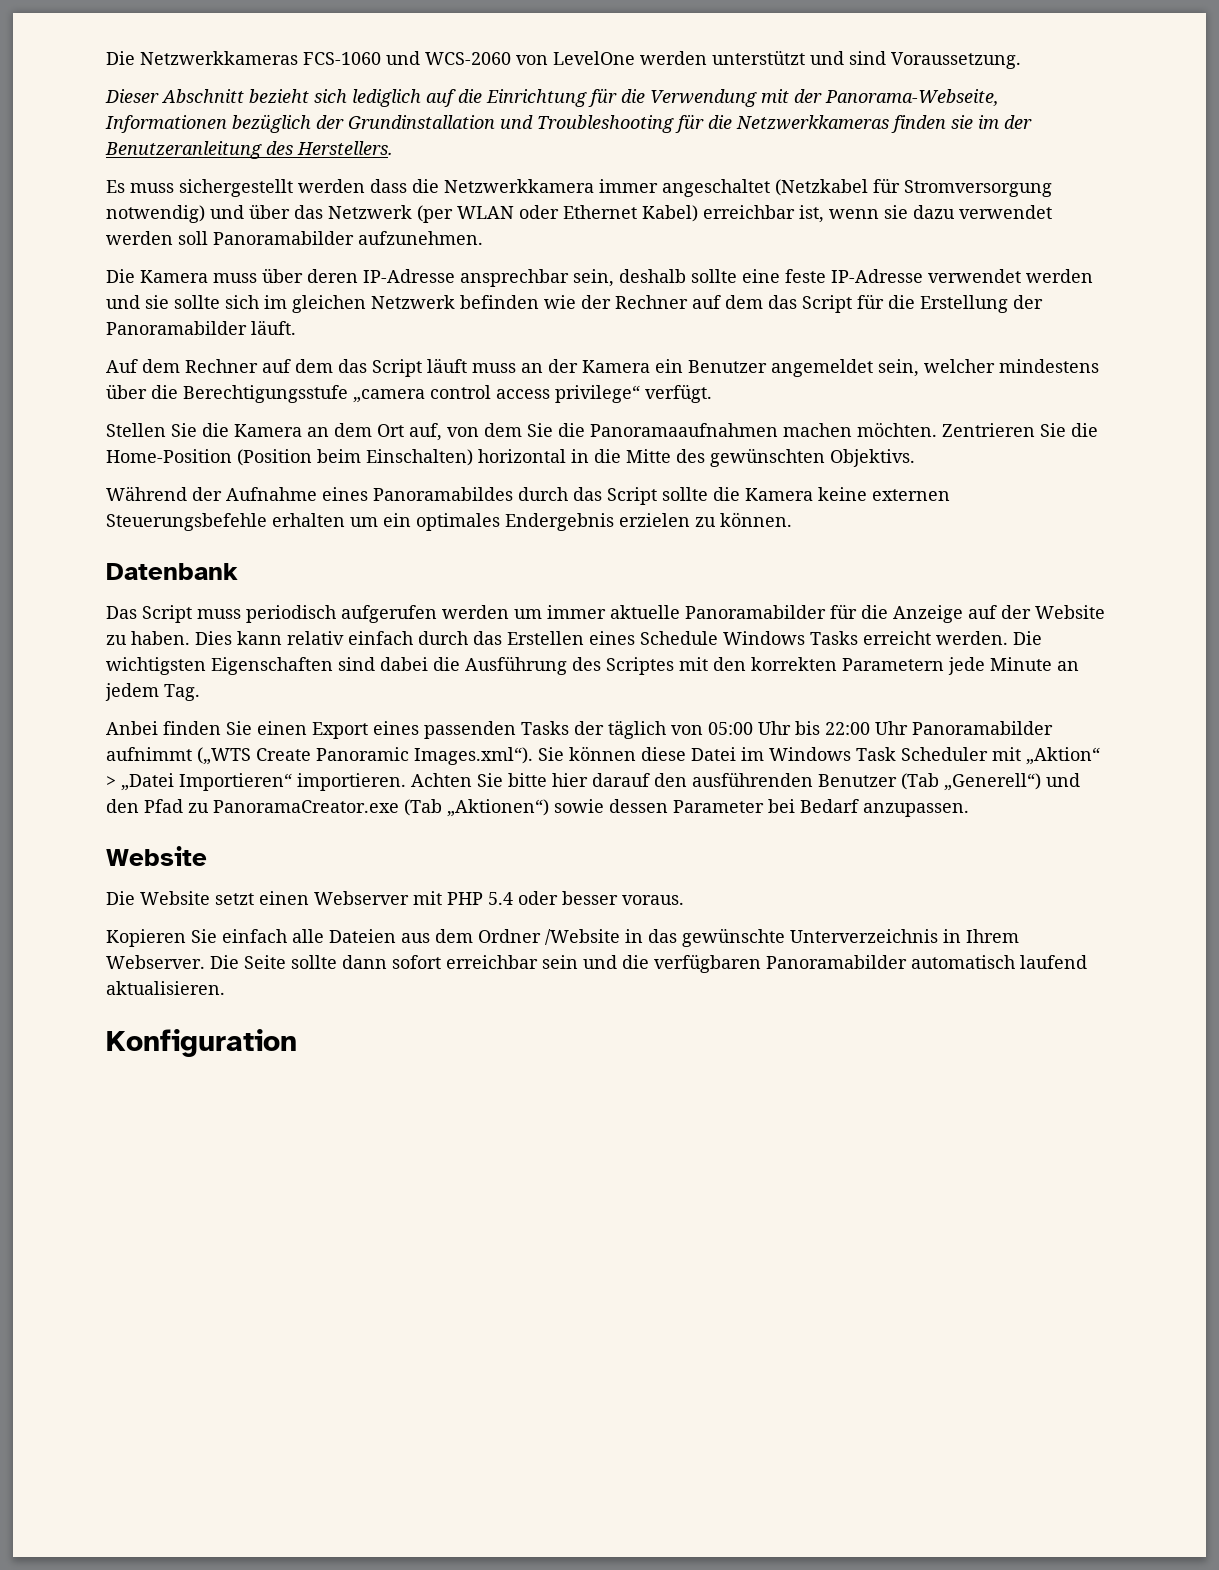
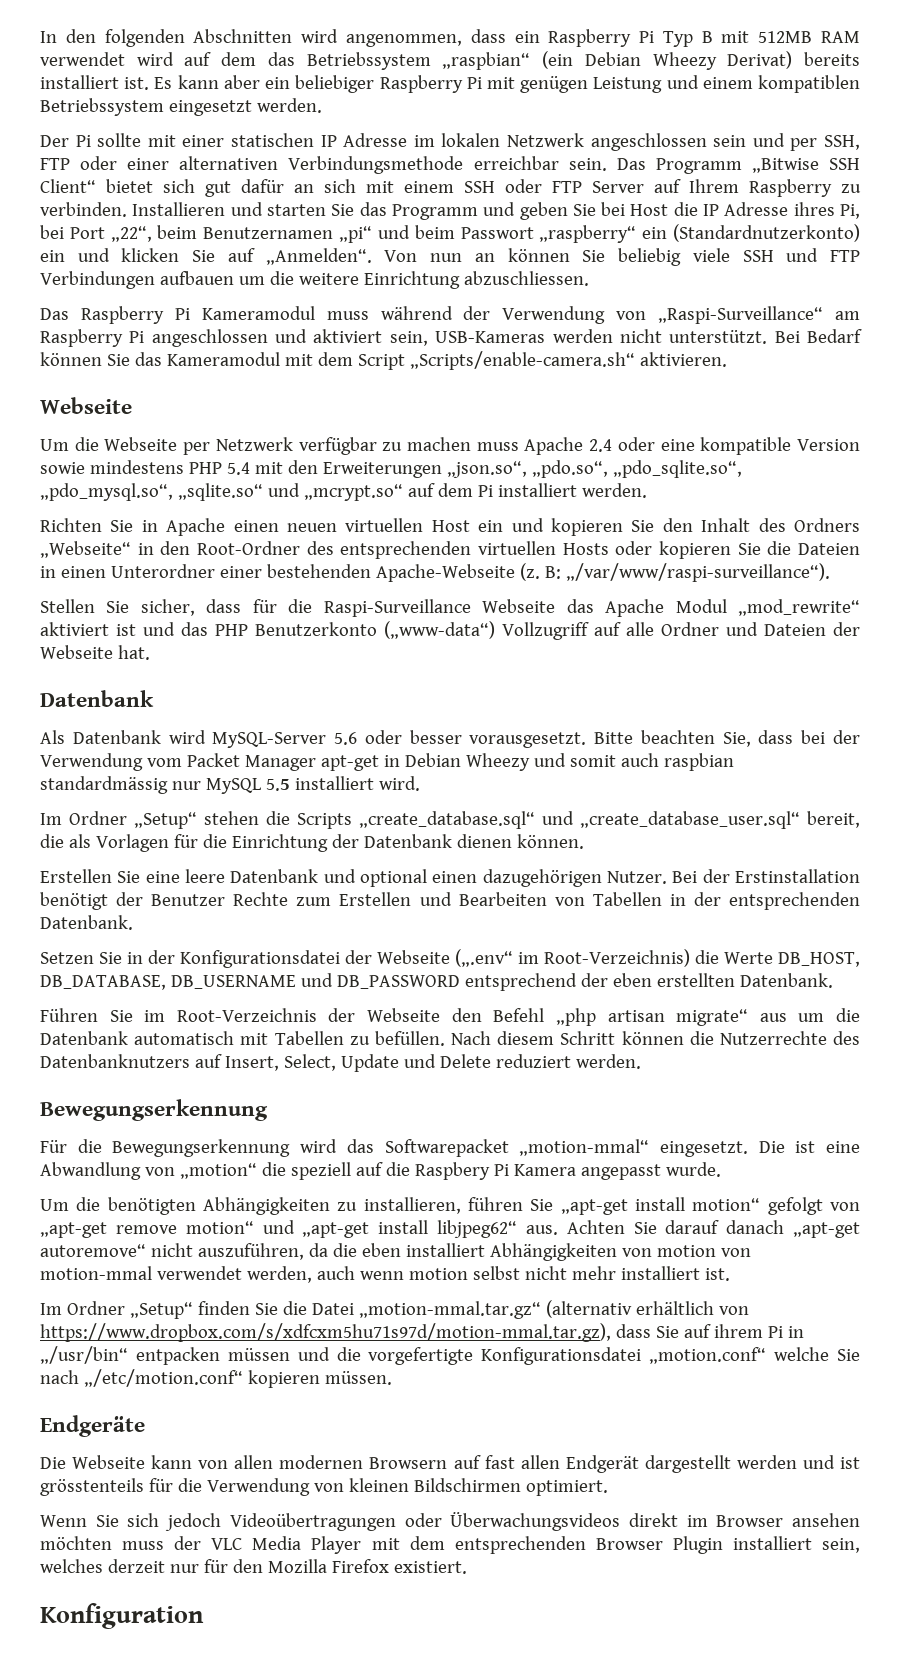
- Die Netzwerkkameras FCS-1060 und WCS-2060 von LevelOne werden unterstützt und sind Voraussetzung.
- Dieser Abschnitt bezieht sich lediglich auf die Einrichtung für die Verwendung mit der Panorama-Webseite, Informationen bezüglich der Grundinstallation und Troubleshooting für die Netzwerkkameras finden sie im der Benutzeranleitung des Herstellers.
- Es muss sichergestellt werden dass die Netzwerkkamera immer angeschaltet (Netzkabel für Stromversorgung notwendig) und über das Netzwerk (per WLAN oder Ethernet Kabel) erreichbar ist, wenn sie dazu verwendet werden soll Panoramabilder aufzunehmen.
- Die Kamera muss über deren IP-Adresse ansprechbar sein, deshalb sollte eine feste IP-Adresse verwendet werden und sie sollte sich im gleichen Netzwerk befinden wie der Rechner auf dem das Script für die Erstellung der Panoramabilder läuft.
- Auf dem Rechner auf dem das Script läuft muss an der Kamera ein Benutzer angemeldet sein, welcher mindestens über die Berechtigungsstufe „camera control access privilege“ verfügt.
- Stellen Sie die Kamera an dem Ort auf, von dem Sie die Panoramaaufnahmen machen möchten. Zentrieren Sie die Home-Position (Position beim Einschalten) horizontal in die Mitte des gewünschten Objektivs.
- Während der Aufnahme eines Panoramabildes durch das Script sollte die Kamera keine externen Steuerungsbefehle erhalten um ein optimales Endergebnis erzielen zu können.
+ In den folgenden Abschnitten wird angenommen, dass ein Raspberry Pi Typ B mit 512MB RAM verwendet wird auf dem das Betriebssystem „raspbian“ (ein Debian Wheezy Derivat) bereits installiert ist. Es kann aber ein beliebiger Raspberry Pi mit genügen Leistung und einem kompatiblen Betriebssystem eingesetzt werden.
+ Der Pi sollte mit einer statischen IP Adresse im lokalen Netzwerk angeschlossen sein und per SSH, FTP oder einer alternativen Verbindungsmethode erreichbar sein. Das Programm „Bitwise SSH Client“ bietet sich gut dafür an sich mit einem SSH oder FTP Server auf Ihrem Raspberry zu verbinden. Installieren und starten Sie das Programm und geben Sie bei Host die IP Adresse ihres Pi, bei Port „22“, beim Benutzernamen „pi“ und beim Passwort „raspberry“ ein (Standardnutzerkonto) ein und klicken Sie auf „Anmelden“. Von nun an können Sie beliebig viele SSH und FTP Verbindungen aufbauen um die weitere Einrichtung abzuschliessen.
+ Das Raspberry Pi Kameramodul muss während der Verwendung von „Raspi-Surveillance“ am Raspberry Pi angeschlossen und aktiviert sein, USB-Kameras werden nicht unterstützt. Bei Bedarf können Sie das Kameramodul mit dem Script „Scripts/enable-camera.sh“ aktivieren.
+ Webseite
+ Um die Webseite per Netzwerk verfügbar zu machen muss Apache 2.4 oder eine kompatible Version sowie mindestens PHP 5.4 mit den Erweiterungen „json.so“, „pdo.so“, „pdo_sqlite.so“, „pdo_mysql.so“, „sqlite.so“ und „mcrypt.so“ auf dem Pi installiert werden.
+ Richten Sie in Apache einen neuen virtuellen Host ein und kopieren Sie den Inhalt des Ordners „Webseite“ in den Root-Ordner des entsprechenden virtuellen Hosts oder kopieren Sie die Dateien in einen Unterordner einer bestehenden Apache-Webseite (z. B: „/var/www/raspi-surveillance“).
+ Stellen Sie sicher, dass für die Raspi-Surveillance Webseite das Apache Modul „mod_rewrite“ aktiviert ist und das PHP Benutzerkonto („www-data“) Vollzugriff auf alle Ordner und Dateien der Webseite hat.
  Datenbank
- Das Script muss periodisch aufgerufen werden um immer aktuelle Panoramabilder für die Anzeige auf der Website zu haben. Dies kann relativ einfach durch das Erstellen eines Schedule Windows Tasks erreicht werden. Die wichtigsten Eigenschaften sind dabei die Ausführung des Scriptes mit den korrekten Parametern jede Minute an jedem Tag.
- Anbei finden Sie einen Export eines passenden Tasks der täglich von 05:00 Uhr bis 22:00 Uhr Panoramabilder aufnimmt („WTS Create Panoramic Images.xml“). Sie können diese Datei im Windows Task Scheduler mit „Aktion“ > „Datei Importieren“ importieren. Achten Sie bitte hier darauf den ausführenden Benutzer (Tab „Generell“) und den Pfad zu PanoramaCreator.exe (Tab „Aktionen“) sowie dessen Parameter bei Bedarf anzupassen.
- Website
- Die Website setzt einen Webserver mit PHP 5.4 oder besser voraus.
- Kopieren Sie einfach alle Dateien aus dem Ordner /Website in das gewünschte Unterverzeichnis in Ihrem Webserver. Die Seite sollte dann sofort erreichbar sein und die verfügbaren Panoramabilder automatisch laufend aktualisieren.
+ Als Datenbank wird MySQL-Server 5.6 oder besser vorausgesetzt. Bitte beachten Sie, dass bei der Verwendung vom Packet Manager apt-get in Debian Wheezy und somit auch raspbian standardmässig nur MySQL 5.5 installiert wird.
+ Im Ordner „Setup“ stehen die Scripts „create_database.sql“ und „create_database_user.sql“ bereit, die als Vorlagen für die Einrichtung der Datenbank dienen können.
+ Erstellen Sie eine leere Datenbank und optional einen dazugehörigen Nutzer. Bei der Erstinstallation benötigt der Benutzer Rechte zum Erstellen und Bearbeiten von Tabellen in der entsprechenden Datenbank.
+ Setzen Sie in der Konfigurationsdatei der Webseite („.env“ im Root-Verzeichnis) die Werte DB_HOST, DB_DATABASE, DB_USERNAME und DB_PASSWORD entsprechend der eben erstellten Datenbank.
+ Führen Sie im Root-Verzeichnis der Webseite den Befehl „php artisan migrate“ aus um die Datenbank automatisch mit Tabellen zu befüllen. Nach diesem Schritt können die Nutzerrechte des Datenbanknutzers auf Insert, Select, Update und Delete reduziert werden.
+ Bewegungserkennung
+ Für die Bewegungserkennung wird das Softwarepacket „motion-mmal“ eingesetzt. Die ist eine Abwandlung von „motion“ die speziell auf die Raspbery Pi Kamera angepasst wurde.
+ Um die benötigten Abhängigkeiten zu installieren, führen Sie „apt-get install motion“ gefolgt von „apt-get remove motion“ und „apt-get install libjpeg62“ aus. Achten Sie darauf danach „apt-get autoremove“ nicht auszuführen, da die eben installiert Abhängigkeiten von motion von motion-mmal verwendet werden, auch wenn motion selbst nicht mehr installiert ist.
+ Im Ordner „Setup“ finden Sie die Datei „motion-mmal.tar.gz“ (alternativ erhältlich von https://www.dropbox.com/s/xdfcxm5hu71s97d/motion-mmal.tar.gz), dass Sie auf ihrem Pi in „/usr/bin“ entpacken müssen und die vorgefertigte Konfigurationsdatei „motion.conf“ welche Sie nach „/etc/motion.conf“ kopieren müssen.
+ Endgeräte
+ Die Webseite kann von allen modernen Browsern auf fast allen Endgerät dargestellt werden und ist grösstenteils für die Verwendung von kleinen Bildschirmen optimiert.
+ Wenn Sie sich jedoch Videoübertragungen oder Überwachungsvideos direkt im Browser ansehen möchten muss der VLC Media Player mit dem entsprechenden Browser Plugin installiert sein, welches derzeit nur für den Mozilla Firefox existiert.

